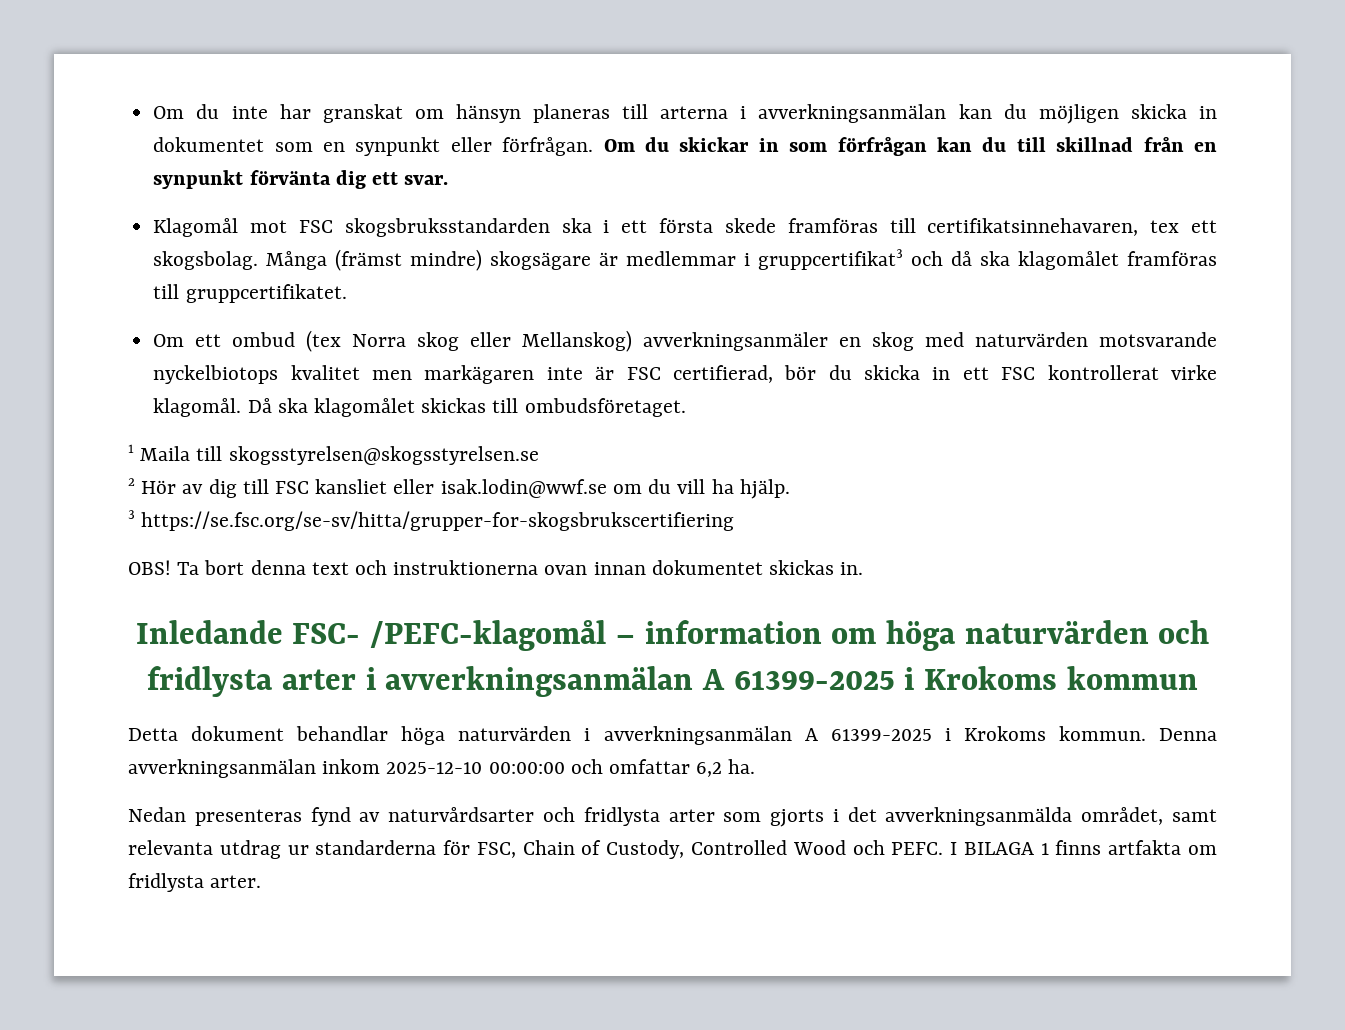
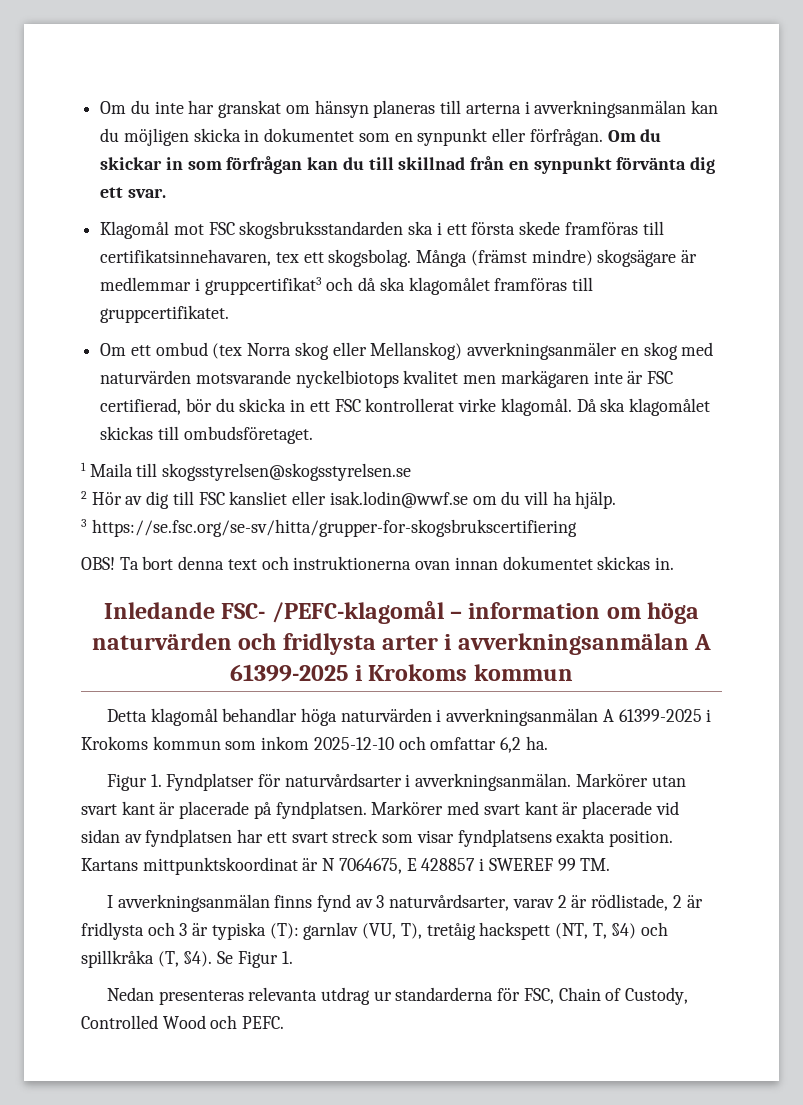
- Detta dokument behandlar höga naturvärden i avverkningsanmälan A 61399-2025 i Krokoms kommun. Denna avverkningsanmälan inkom 2025-12-10 00:00:00 och omfattar 6,2 ha.
+ Detta klagomål behandlar höga naturvärden i avverkningsanmälan A 61399-2025 i Krokoms kommun som inkom 2025-12-10 och omfattar 6,2 ha.
- Nedan presenteras fynd av naturvårdsarter och fridlysta arter som gjorts i det avverkningsanmälda området, samt relevanta utdrag ur standarderna för FSC, Chain of Custody, Controlled Wood och PEFC. I BILAGA 1 finns artfakta om fridlysta arter.
+ Figur 1. Fyndplatser för naturvårdsarter i avverkningsanmälan. Markörer utan svart kant är placerade på fyndplatsen. Markörer med svart kant är placerade vid sidan av fyndplatsen har ett svart streck som visar fyndplatsens exakta position. Kartans mittpunktskoordinat är N 7064675, E 428857 i SWEREF 99 TM.
+ I avverkningsanmälan finns fynd av 3 naturvårdsarter, varav 2 är rödlistade, 2 är fridlysta och 3 är typiska (T): garnlav (VU, T), tretåig hackspett (NT, T, §4) och spillkråka (T, §4). Se Figur 1.
+ Nedan presenteras relevanta utdrag ur standarderna för FSC, Chain of Custody, Controlled Wood och PEFC.

